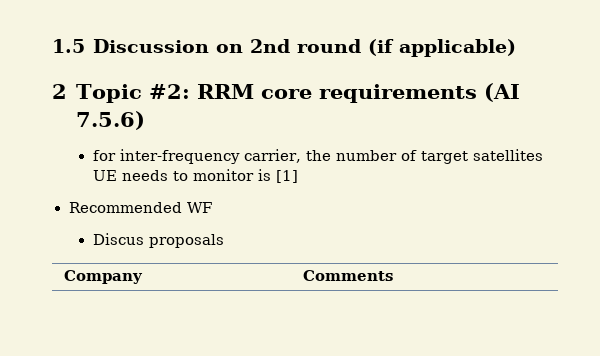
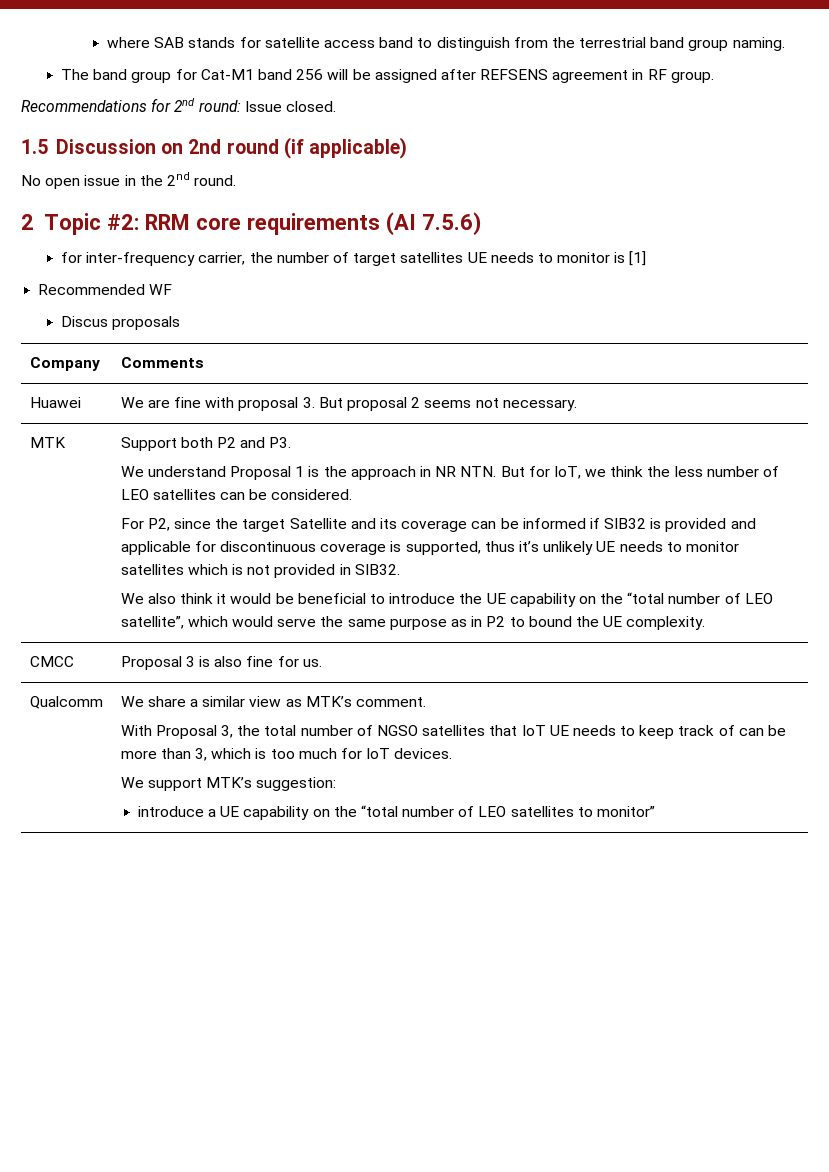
+ where SAB stands for satellite access band to distinguish from the terrestrial band group naming.
+ The band group for Cat-M1 band 256 will be assigned after REFSENS agreement in RF group.
+ Recommendations for 2nd round: Issue closed.
+ No open issue in the 2nd round.
+ Huawei | We are fine with proposal 3. But proposal 2 seems not necessary.
+ MTK | Support both P2 and P3.
+ We understand Proposal 1 is the approach in NR NTN. But for IoT, we think the less number of LEO satellites can be considered.
+ For P2, since the target Satellite and its coverage can be informed if SIB32 is provided and applicable for discontinuous coverage is supported, thus it’s unlikely UE needs to monitor satellites which is not provided in SIB32.
+ We also think it would be beneficial to introduce the UE capability on the “total number of LEO satellite”, which would serve the same purpose as in P2 to bound the UE complexity.
+ CMCC | Proposal 3 is also fine for us.
+ Qualcomm | We share a similar view as MTK’s comment.
+ With Proposal 3, the total number of NGSO satellites that IoT UE needs to keep track of can be more than 3, which is too much for IoT devices.
+ We support MTK’s suggestion:
+ introduce a UE capability on the “total number of LEO satellites to monitor”

